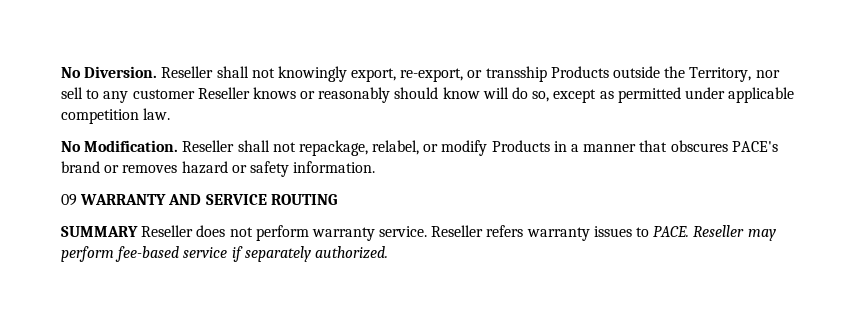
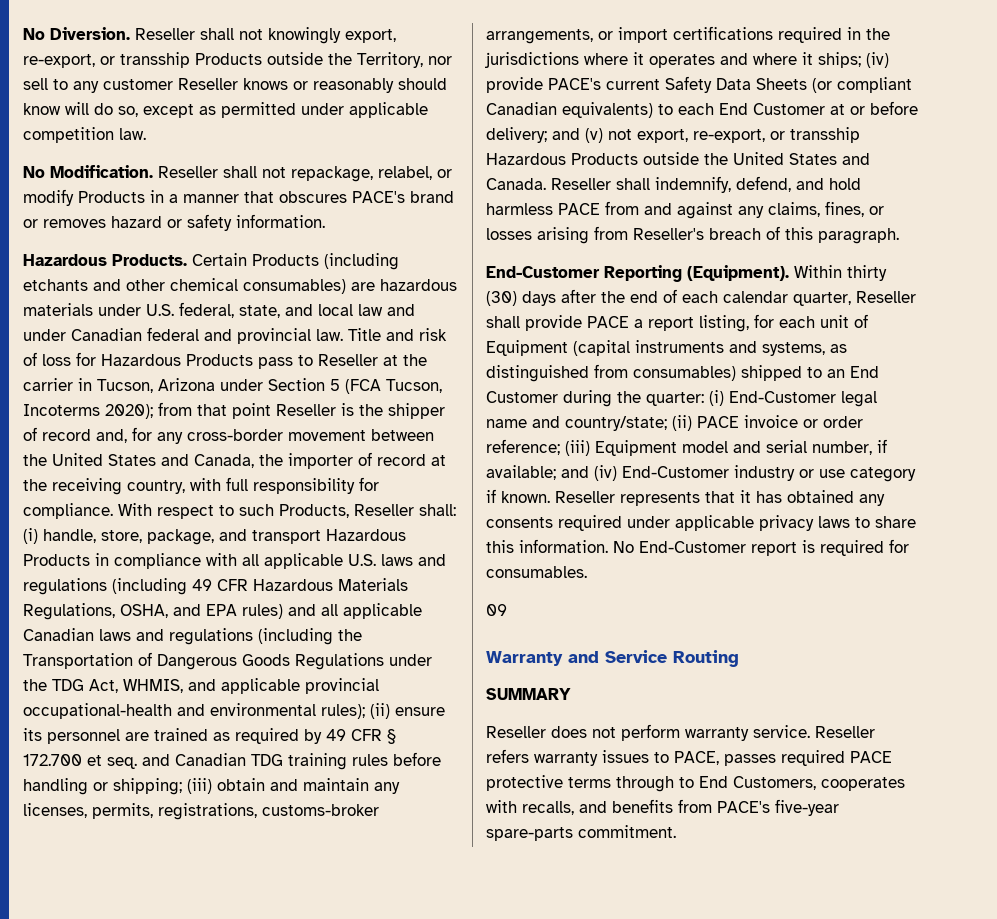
- 09 WARRANTY AND SERVICE ROUTING
+ Hazardous Products. Certain Products (including etchants and other chemical consumables) are hazardous materials under U.S. federal, state, and local law and under Canadian federal and provincial law. Title and risk of loss for Hazardous Products pass to Reseller at the carrier in Tucson, Arizona under Section 5 (FCA Tucson, Incoterms 2020); from that point Reseller is the shipper of record and, for any cross-border movement between the United States and Canada, the importer of record at the receiving country, with full responsibility for compliance. With respect to such Products, Reseller shall: (i) handle, store, package, and transport Hazardous Products in compliance with all applicable U.S. laws and regulations (including 49 CFR Hazardous Materials Regulations, OSHA, and EPA rules) and all applicable Canadian laws and regulations (including the Transportation of Dangerous Goods Regulations under the TDG Act, WHMIS, and applicable provincial occupational-health and environmental rules); (ii) ensure its personnel are trained as required by 49 CFR § 172.700 et seq. and Canadian TDG training rules before handling or shipping; (iii) obtain and maintain any licenses, permits, registrations, customs-broker arrangements, or import certifications required in the jurisdictions where it operates and where it ships; (iv) provide PACE's current Safety Data Sheets (or compliant Canadian equivalents) to each End Customer at or before delivery; and (v) not export, re-export, or transship Hazardous Products outside the United States and Canada. Reseller shall indemnify, defend, and hold harmless PACE from and against any claims, fines, or losses arising from Reseller's breach of this paragraph.
+ End-Customer Reporting (Equipment). Within thirty (30) days after the end of each calendar quarter, Reseller shall provide PACE a report listing, for each unit of Equipment (capital instruments and systems, as distinguished from consumables) shipped to an End Customer during the quarter: (i) End-Customer legal name and country/state; (ii) PACE invoice or order reference; (iii) Equipment model and serial number, if available; and (iv) End-Customer industry or use category if known. Reseller represents that it has obtained any consents required under applicable privacy laws to share this information. No End-Customer report is required for consumables.
+ 09
+ Warranty and Service Routing
- SUMMARY Reseller does not perform warranty service.
+ SUMMARY
+ Reseller does not perform warranty service.
- Reseller refers warranty issues to PACE. Reseller may perform fee-based service if separately authorized.
+ Reseller refers warranty issues to PACE, passes required PACE protective terms through to End Customers, cooperates with recalls, and benefits from PACE's five-year spare-parts commitment.

